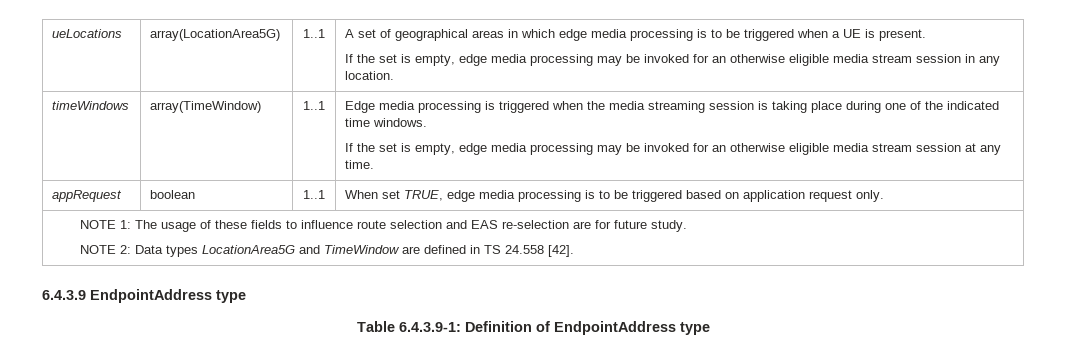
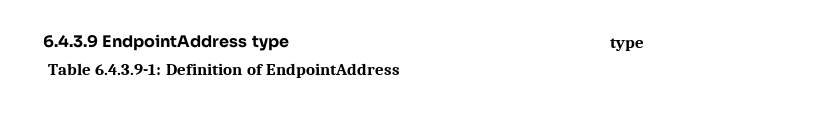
- ueLocations | array(LocationArea5G) | 1..1 | A set of geographical areas in which edge media processing is to be triggered when a UE is present.
- If the set is empty, edge media processing may be invoked for an otherwise eligible media stream session in any location.
- timeWindows | array(TimeWindow) | 1..1 | Edge media processing is triggered when the media streaming session is taking place during one of the indicated time windows.
- If the set is empty, edge media processing may be invoked for an otherwise eligible media stream session at any time.
- appRequest | boolean | 1..1 | When set TRUE, edge media processing is to be triggered based on application request only.
- NOTE 1: The usage of these fields to influence route selection and EAS re-selection are for future study.
- NOTE 2: Data types LocationArea5G and TimeWindow are defined in TS 24.558 [42].

